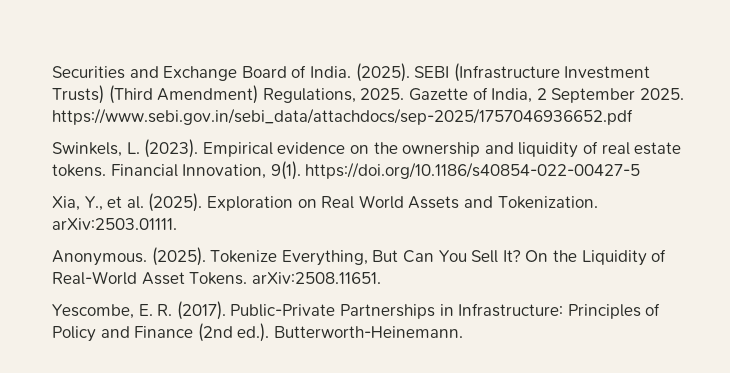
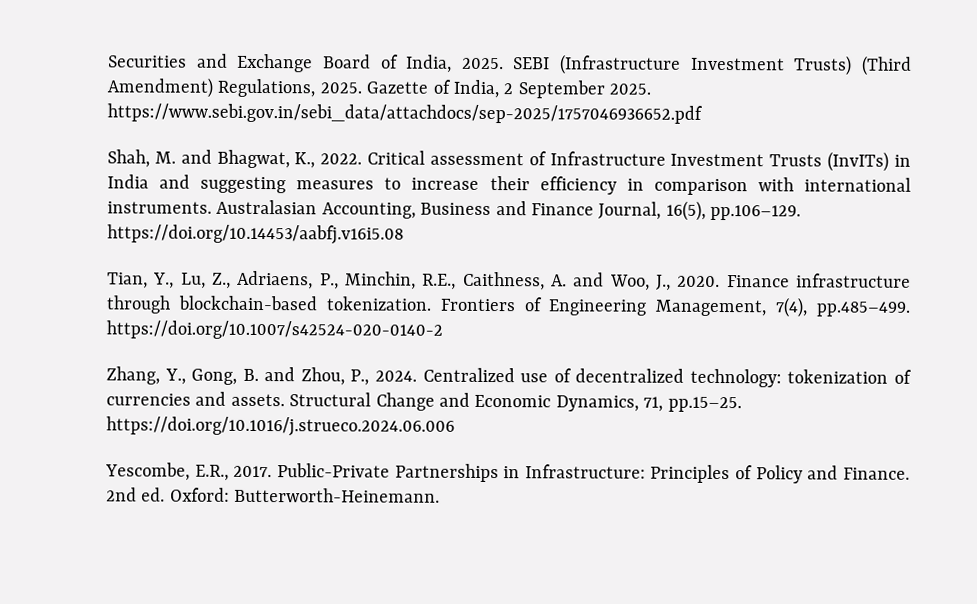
- Securities and Exchange Board of India. (2025).
+ Securities and Exchange Board of India, 2025.
- Swinkels, L. (2023). Empirical evidence on the ownership and liquidity of real estate tokens. Financial Innovation, 9(1). https://doi.org/10.1186/s40854-022-00427-5
- Xia, Y., et al. (2025). Exploration on Real World Assets and Tokenization. arXiv:2503.01111.
- Anonymous. (2025). Tokenize Everything, But Can You Sell It? On the Liquidity of Real-World Asset Tokens. arXiv:2508.11651.
- Yescombe, E. R. (2017).
+ Shah, M. and Bhagwat, K., 2022. Critical assessment of Infrastructure Investment Trusts (InvITs) in India and suggesting measures to increase their efficiency in comparison with international instruments. Australasian Accounting, Business and Finance Journal, 16(5), pp.106–129. https://doi.org/10.14453/aabfj.v16i5.08
+ Tian, Y., Lu, Z., Adriaens, P., Minchin, R.E., Caithness, A. and Woo, J., 2020. Finance infrastructure through blockchain-based tokenization. Frontiers of Engineering Management, 7(4), pp.485–499. https://doi.org/10.1007/s42524-020-0140-2
+ Zhang, Y., Gong, B. and Zhou, P., 2024. Centralized use of decentralized technology: tokenization of currencies and assets. Structural Change and Economic Dynamics, 71, pp.15–25. https://doi.org/10.1016/j.strueco.2024.06.006
+ Yescombe, E.R., 2017.
- Public-Private Partnerships in Infrastructure: Principles of Policy and Finance (2nd ed.). Butterworth-Heinemann.
+ Public-Private Partnerships in Infrastructure: Principles of Policy and Finance. 2nd ed. Oxford: Butterworth-Heinemann.

